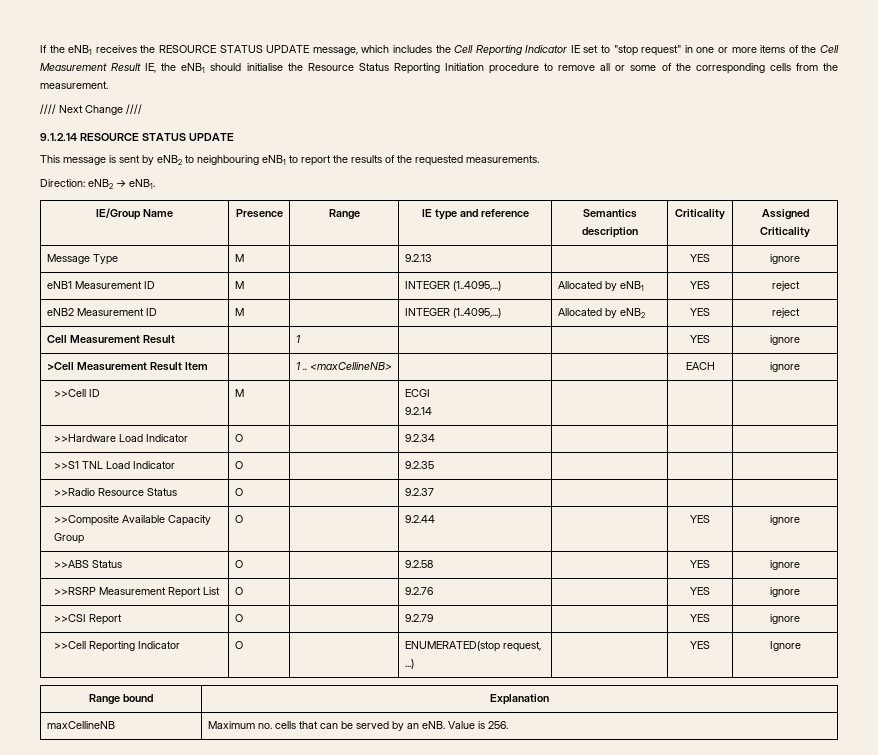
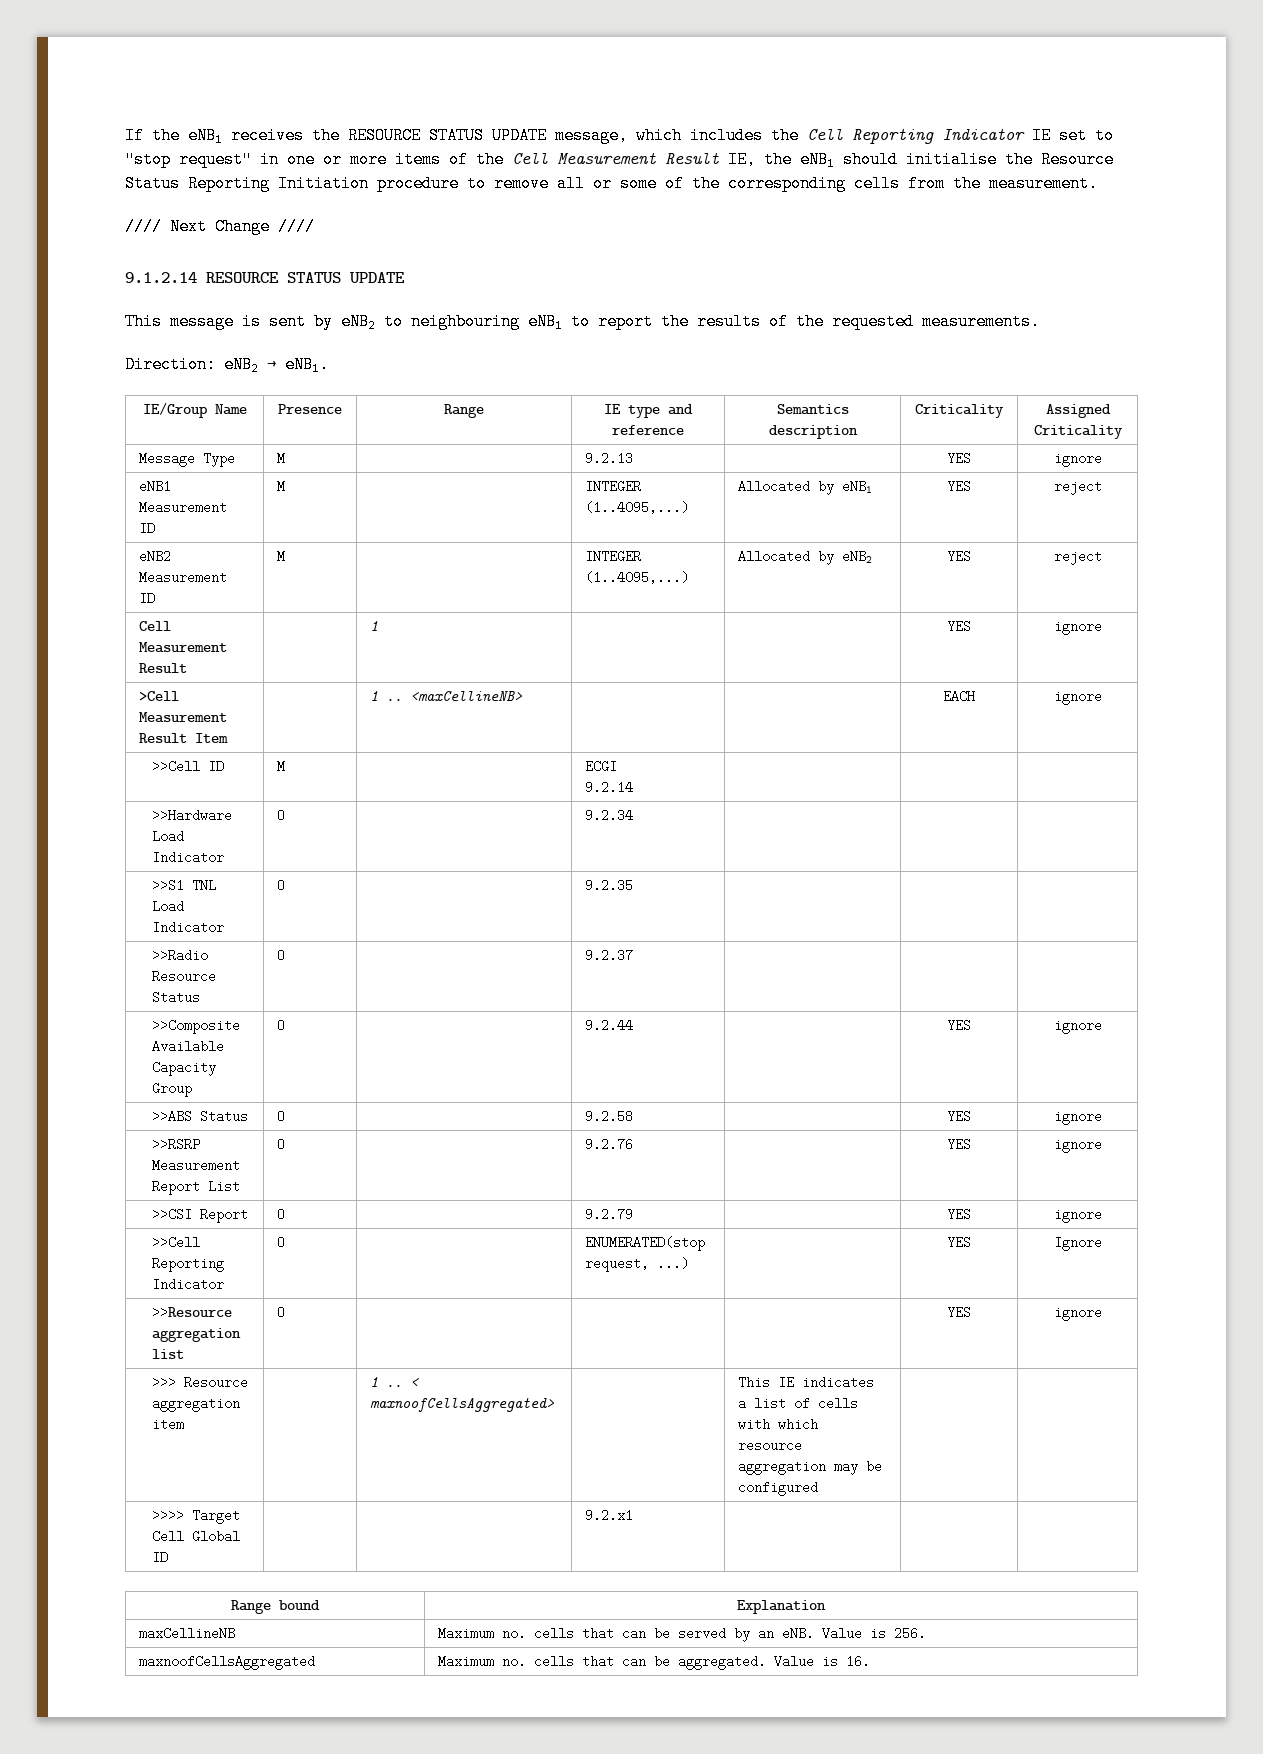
+ >>Resource aggregation list | O | | | | YES | ignore
+ >>> Resource aggregation item | | 1 .. < maxnoofCellsAggregated> | | This IE indicates a list of cells with which resource aggregation may be configured | |
+ >>>> Target Cell Global ID | | | 9.2.x1 | | |
+ maxnoofCellsAggregated | Maximum no. cells that can be aggregated. Value is 16.

